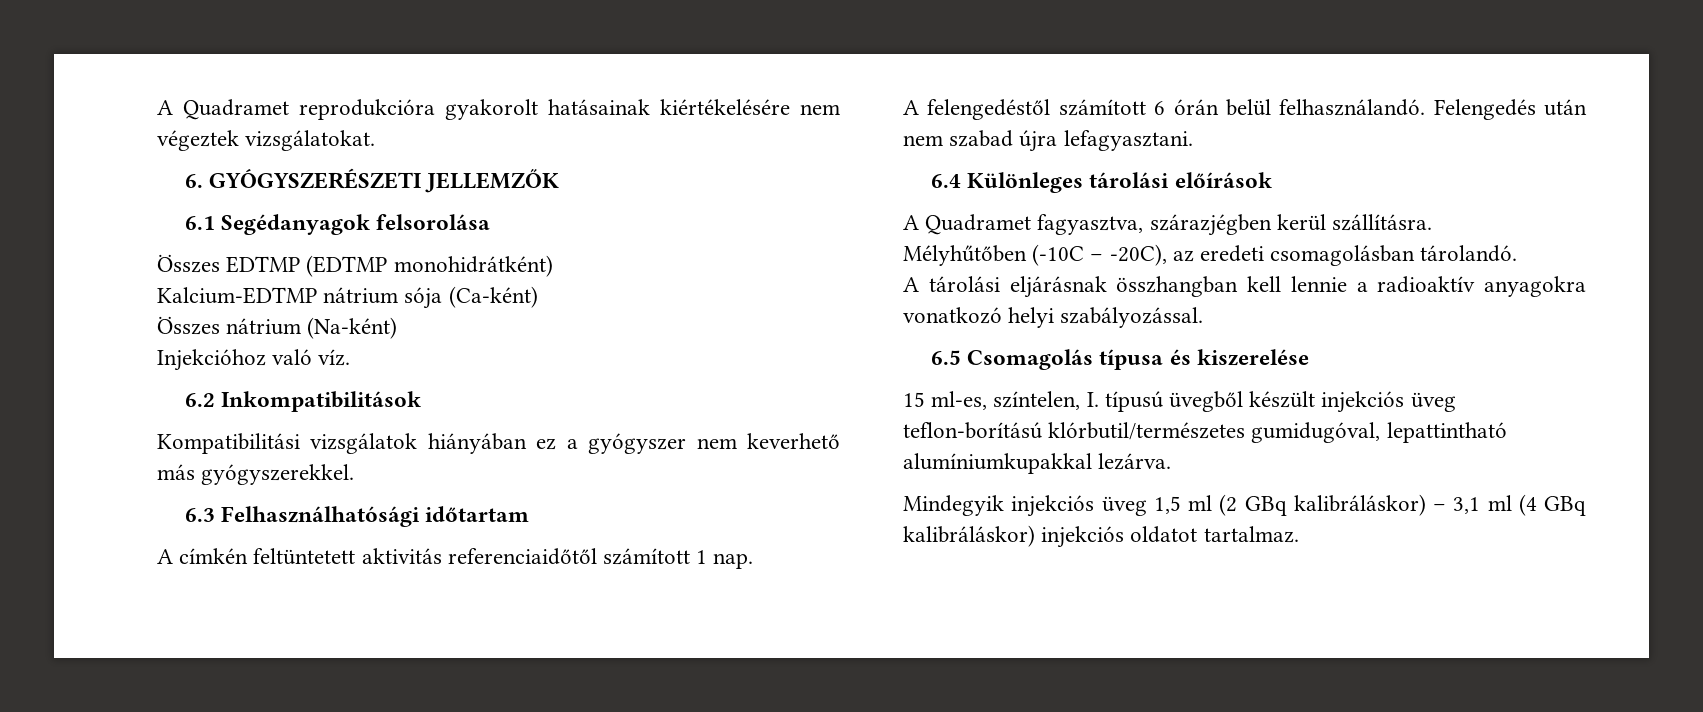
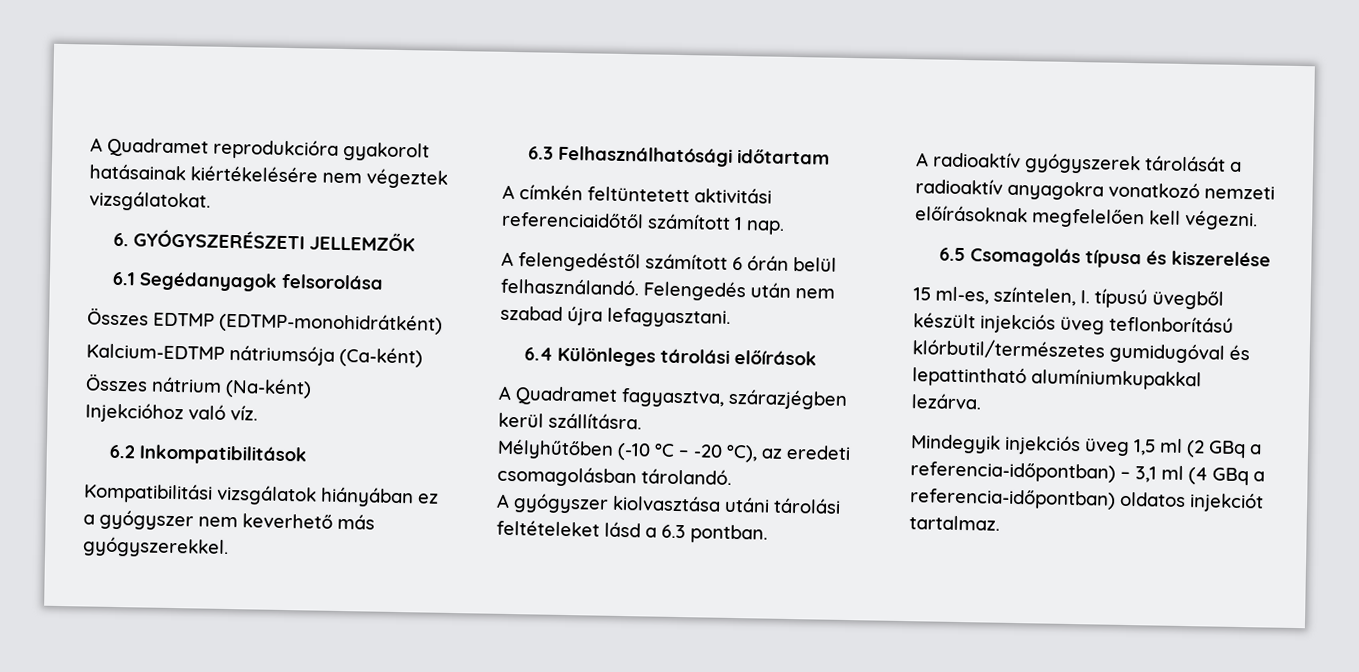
- Összes EDTMP (EDTMP monohidrátként)
+ Összes EDTMP (EDTMP-monohidrátként)
- Kalcium-EDTMP nátrium sója (Ca-ként)
+ Kalcium-EDTMP nátriumsója (Ca-ként)
- A címkén feltüntetett aktivitás referenciaidőtől számított 1 nap.
+ A címkén feltüntetett aktivitási referenciaidőtől számított 1 nap.
- Mélyhűtőben (-10C – -20C), az eredeti csomagolásban tárolandó.
+ Mélyhűtőben (-10 °C – -20 °C), az eredeti csomagolásban tárolandó.
- A tárolási eljárásnak összhangban kell lennie a radioaktív anyagokra vonatkozó helyi szabályozással.
+ A gyógyszer kiolvasztása utáni tárolási feltételeket lásd a 6.3 pontban.
+ A radioaktív gyógyszerek tárolását a radioaktív anyagokra vonatkozó nemzeti előírásoknak megfelelően kell végezni.
- 15 ml-es, színtelen, I. típusú üvegből készült injekciós üveg teflon-borítású klórbutil/természetes gumidugóval, lepattintható alumíniumkupakkal lezárva.
+ 15 ml-es, színtelen, I. típusú üvegből készült injekciós üveg teflonborítású klórbutil/természetes gumidugóval és lepattintható alumíniumkupakkal lezárva.
- Mindegyik injekciós üveg 1,5 ml (2 GBq kalibráláskor) – 3,1 ml (4 GBq kalibráláskor) injekciós oldatot tartalmaz.
+ Mindegyik injekciós üveg 1,5 ml (2 GBq a referencia-időpontban) – 3,1 ml (4 GBq a referencia-időpontban) oldatos injekciót tartalmaz.

